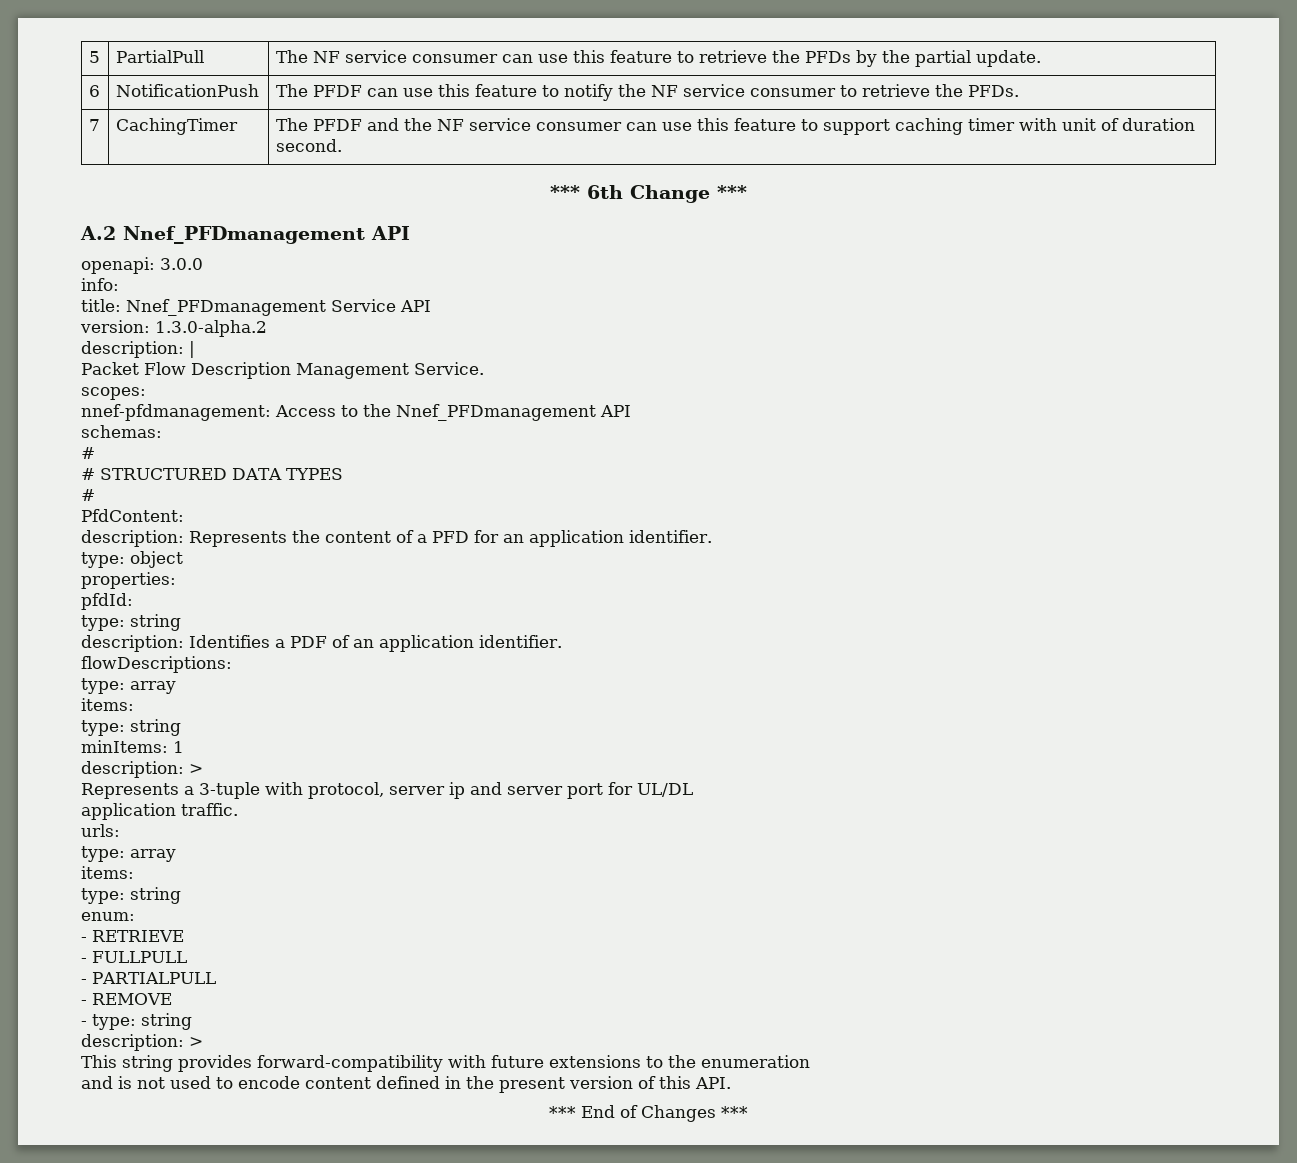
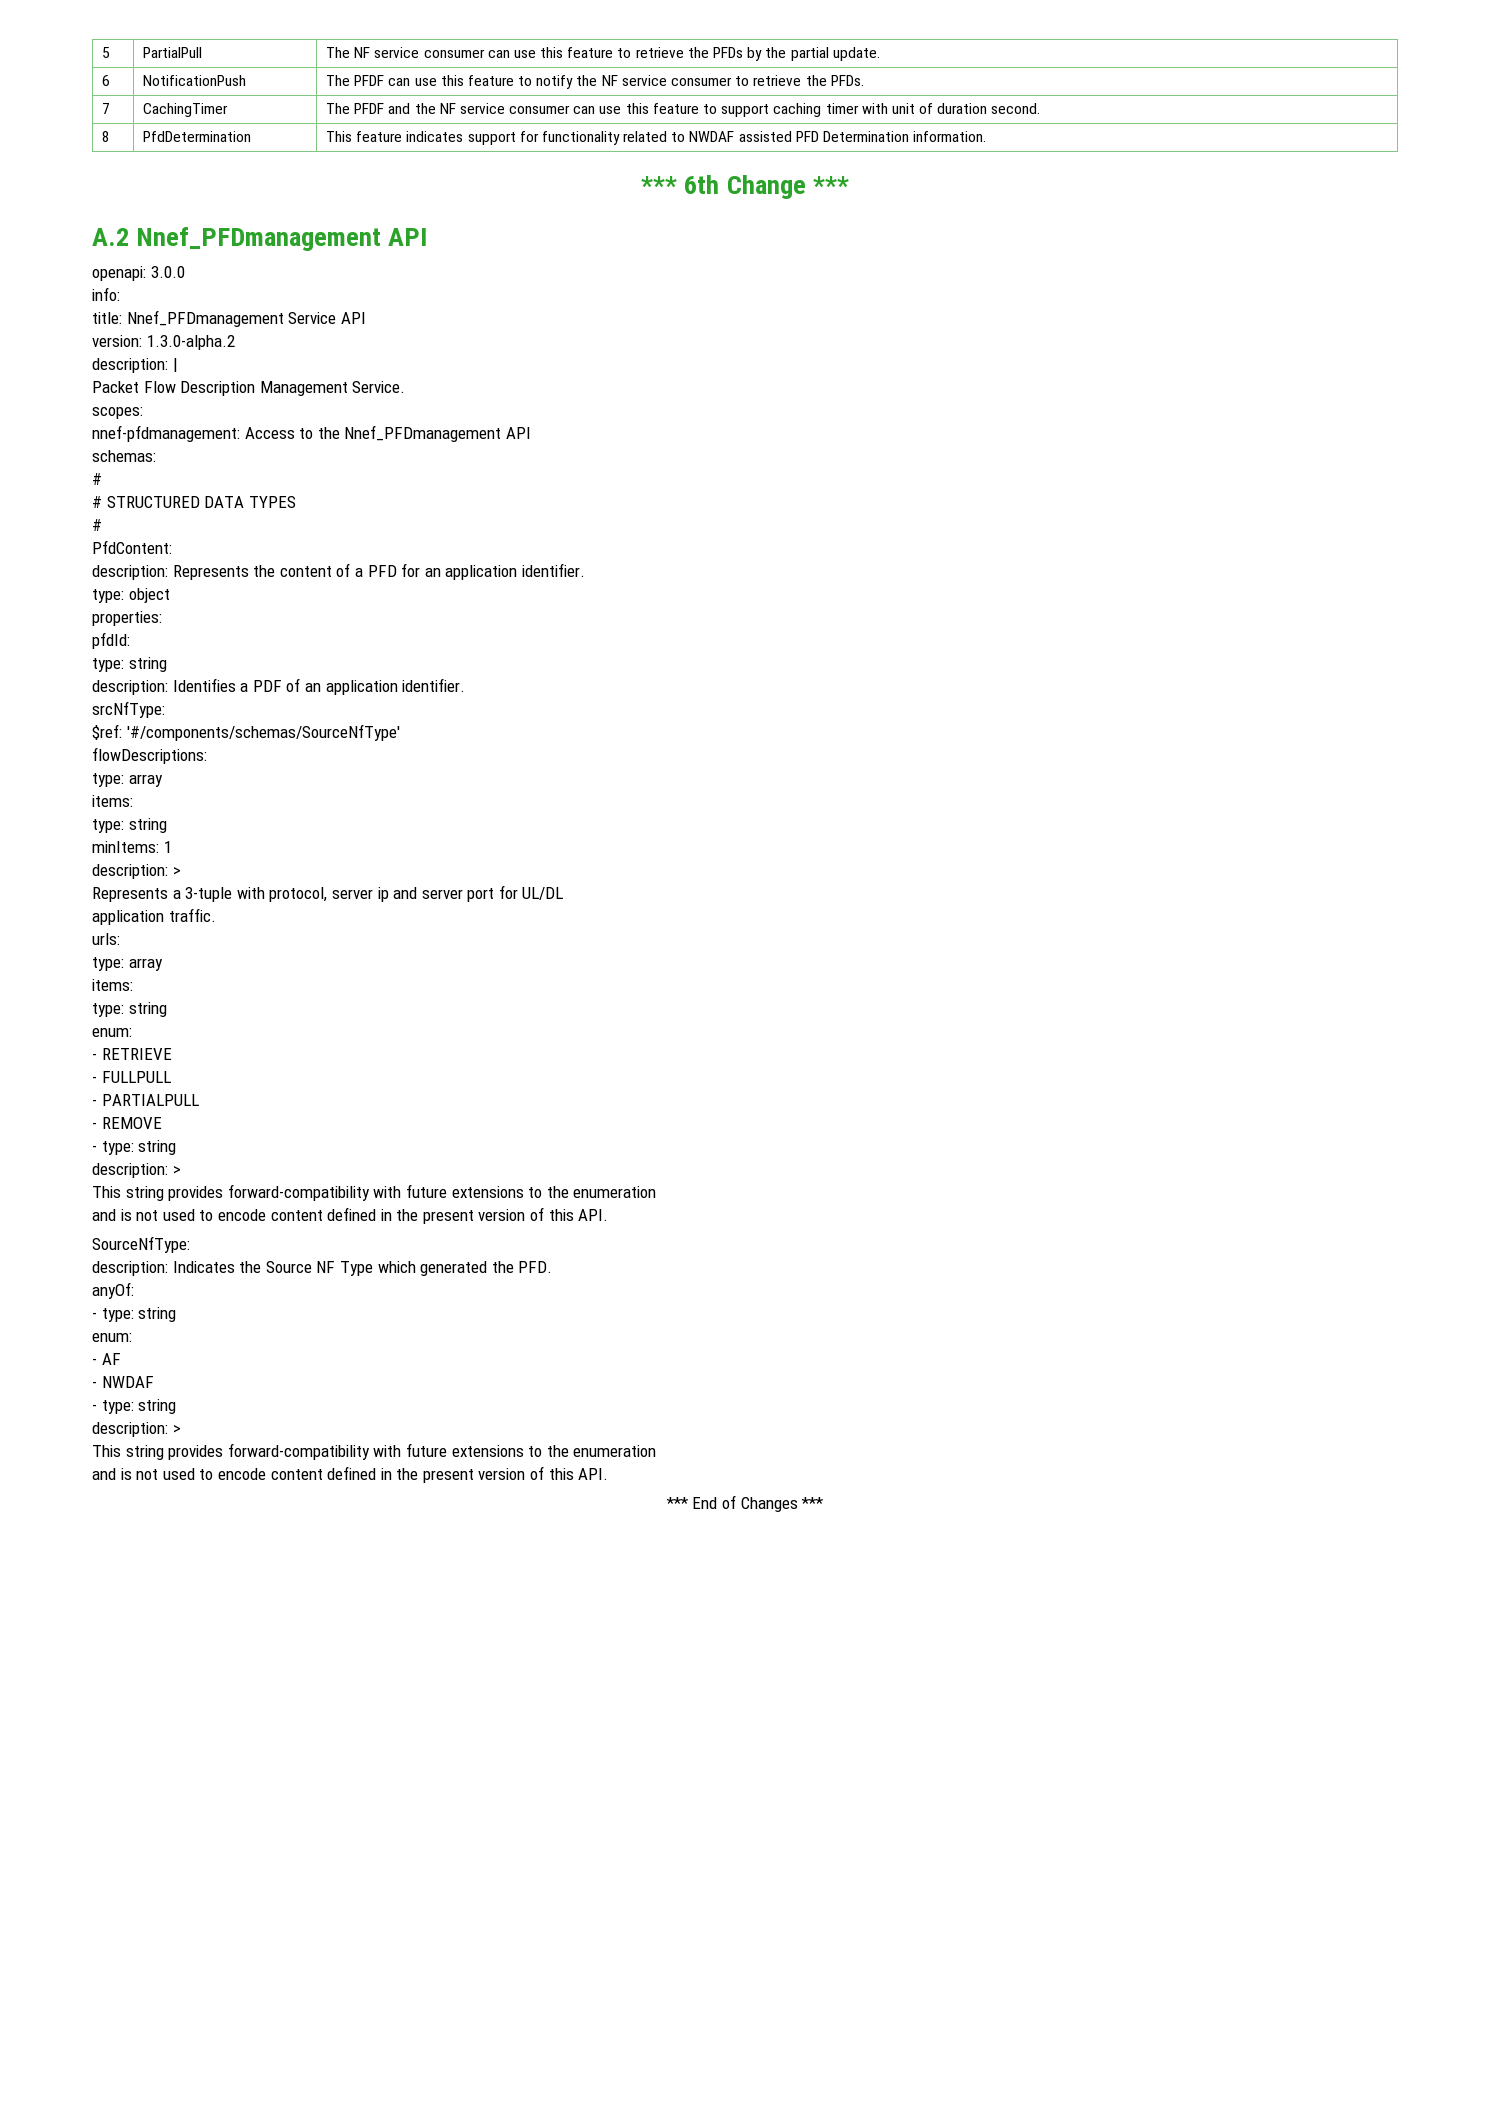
+ 8 | PfdDetermination | This feature indicates support for functionality related to NWDAF assisted PFD Determination information.
+ srcNfType:
+ $ref: '#/components/schemas/SourceNfType'
+ SourceNfType:
+ description: Indicates the Source NF Type which generated the PFD.
+ anyOf:
+ - type: string
+ enum:
+ - AF
+ - NWDAF
+ - type: string
+ description: >
+ This string provides forward-compatibility with future extensions to the enumeration
+ and is not used to encode content defined in the present version of this API.

